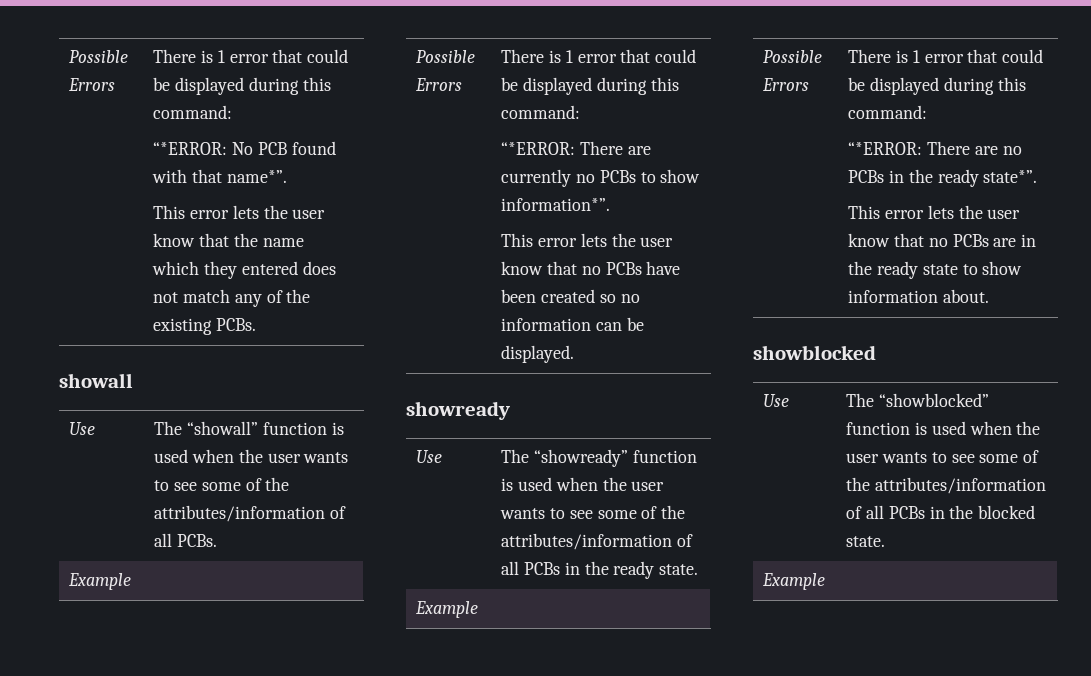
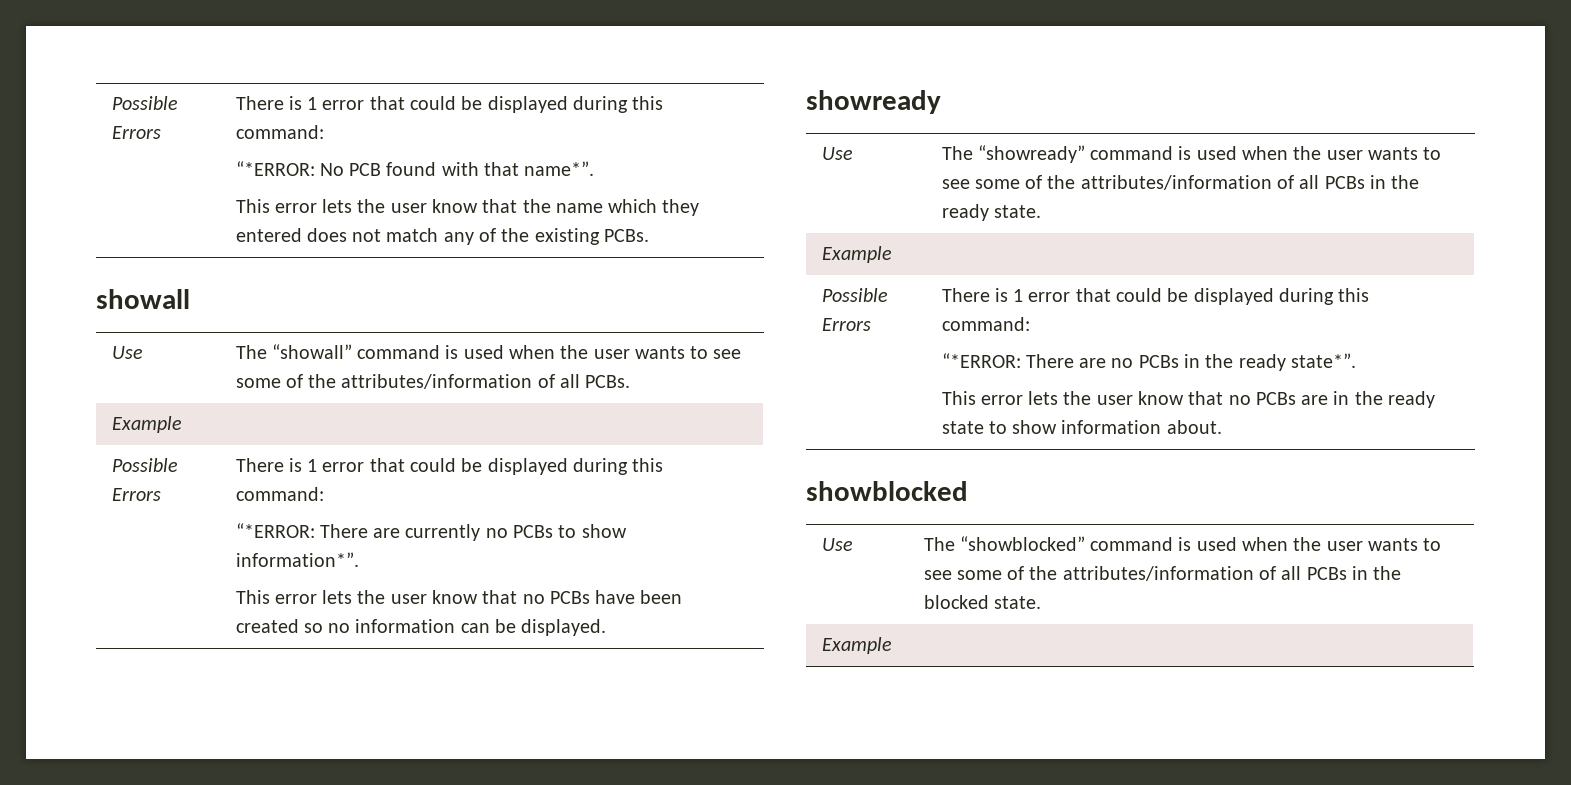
- Use | The “showall” function is used when the user wants to see some of the attributes/information of all PCBs.
+ Use | The “showall” command is used when the user wants to see some of the attributes/information of all PCBs.
- Use | The “showready” function is used when the user wants to see some of the attributes/information of all PCBs in the ready state.
+ Use | The “showready” command is used when the user wants to see some of the attributes/information of all PCBs in the ready state.
- Use | The “showblocked” function is used when the user wants to see some of the attributes/information of all PCBs in the blocked state.
+ Use | The “showblocked” command is used when the user wants to see some of the attributes/information of all PCBs in the blocked state.

